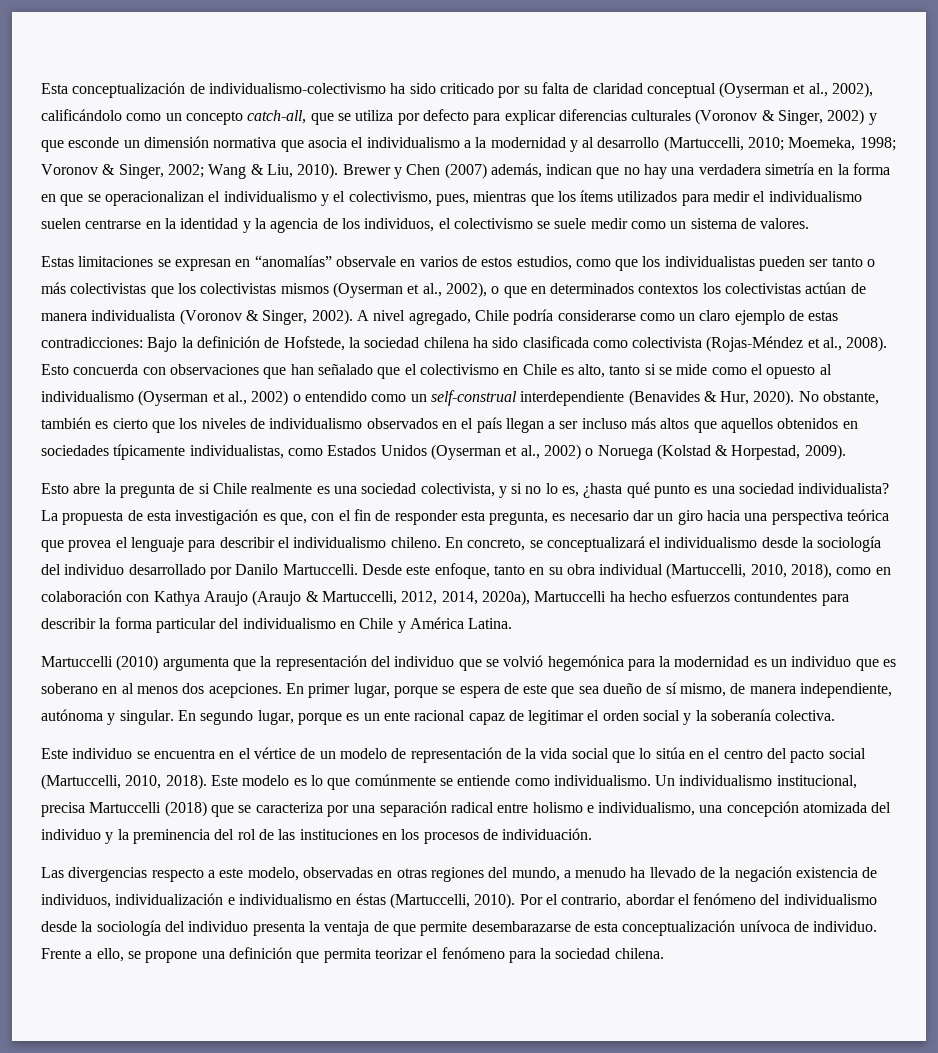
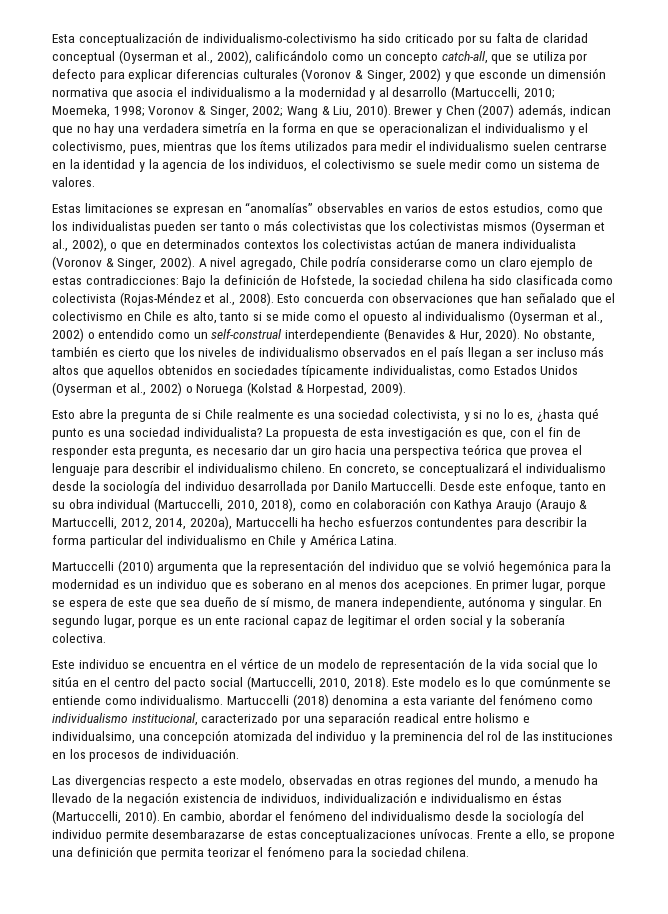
- Estas limitaciones se expresan en “anomalías” observale en varios de estos estudios, como que los individualistas pueden ser tanto o más colectivistas que los colectivistas mismos (Oyserman et al., 2002), o que en determinados contextos los colectivistas actúan de manera individualista (Voronov & Singer, 2002).
+ Estas limitaciones se expresan en “anomalías” observables en varios de estos estudios, como que los individualistas pueden ser tanto o más colectivistas que los colectivistas mismos (Oyserman et al., 2002), o que en determinados contextos los colectivistas actúan de manera individualista (Voronov & Singer, 2002).
- En concreto, se conceptualizará el individualismo desde la sociología del individuo desarrollado por Danilo Martuccelli.
+ En concreto, se conceptualizará el individualismo desde la sociología del individuo desarrollada por Danilo Martuccelli.
- Un individualismo institucional, precisa Martuccelli (2018) que se caracteriza por una separación radical entre holismo e individualismo, una concepción atomizada del individuo y la preminencia del rol de las instituciones en los procesos de individuación.
+ Martuccelli (2018) denomina a esta variante del fenómeno como individualismo institucional, caracterizado por una separación readical entre holismo e individualsimo, una concepción atomizada del individuo y la preminencia del rol de las instituciones en los procesos de individuación.
- Por el contrario, abordar el fenómeno del individualismo desde la sociología del individuo presenta la ventaja de que permite desembarazarse de esta conceptualización unívoca de individuo.
+ En cambio, abordar el fenómeno del individualismo desde la sociología del individuo permite desembarazarse de estas conceptualizaciones unívocas.

